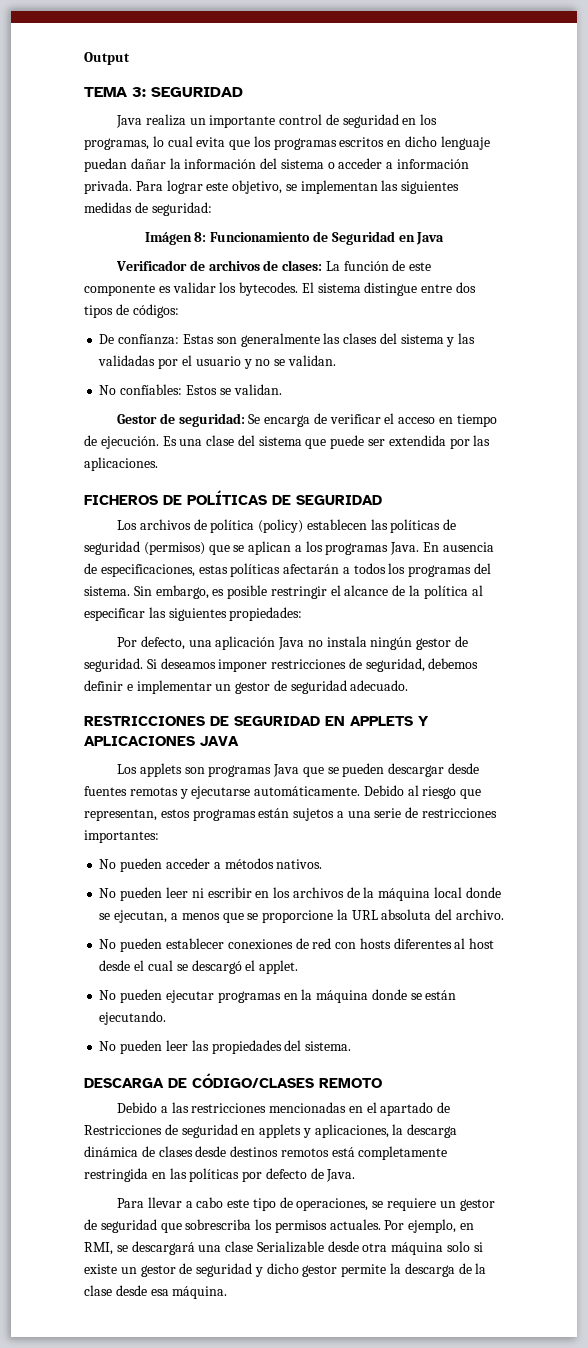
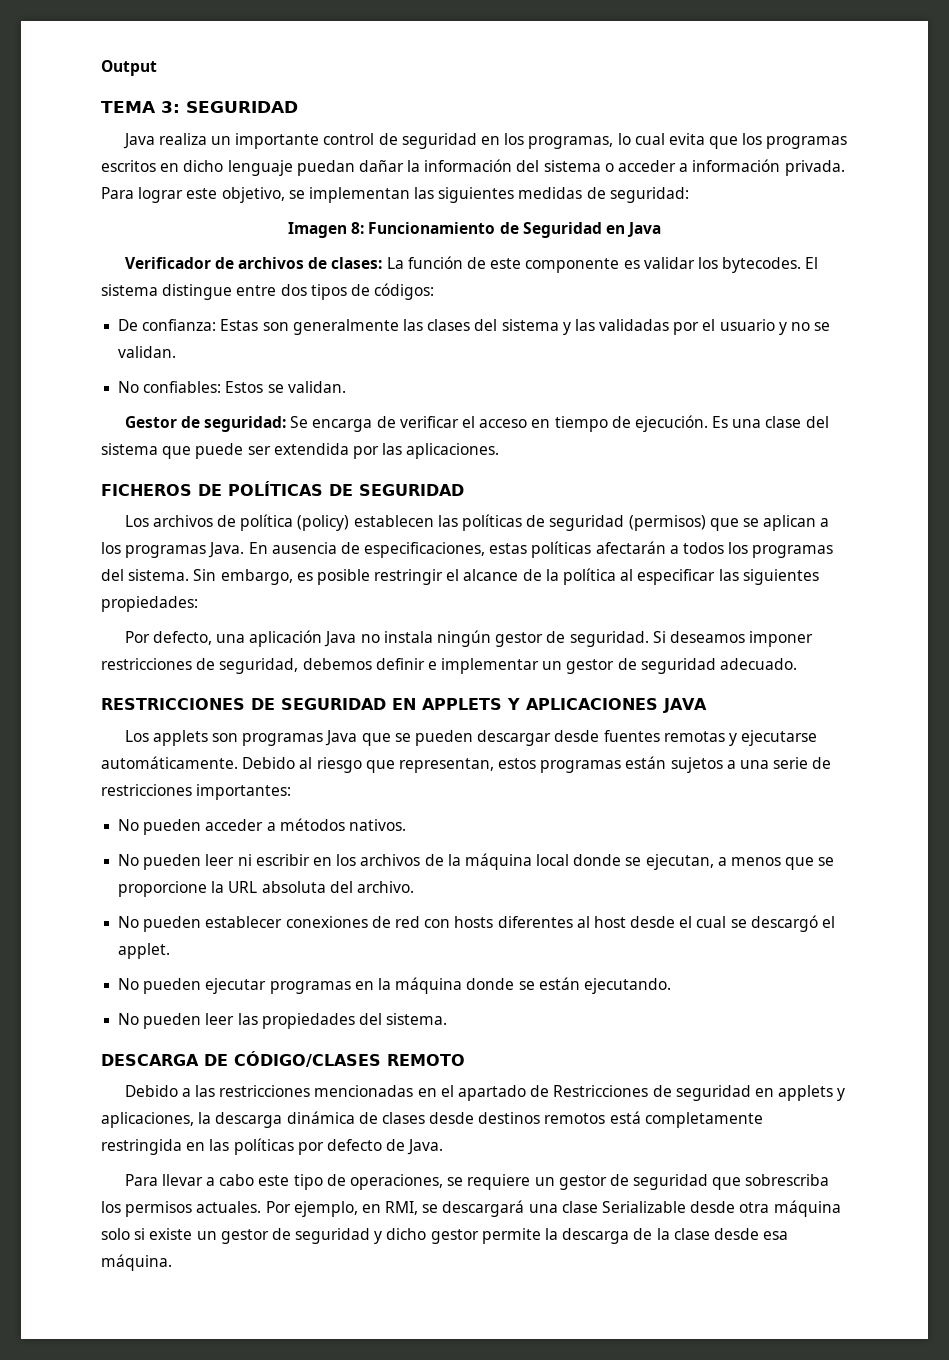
- Imágen 8: Funcionamiento de Seguridad en Java
+ Imagen 8: Funcionamiento de Seguridad en Java
- De confíanza: Estas son generalmente las clases del sistema y las validadas por el usuario y no se validan.
+ De confianza: Estas son generalmente las clases del sistema y las validadas por el usuario y no se validan.
- No confíables: Estos se validan.
+ No confiables: Estos se validan.

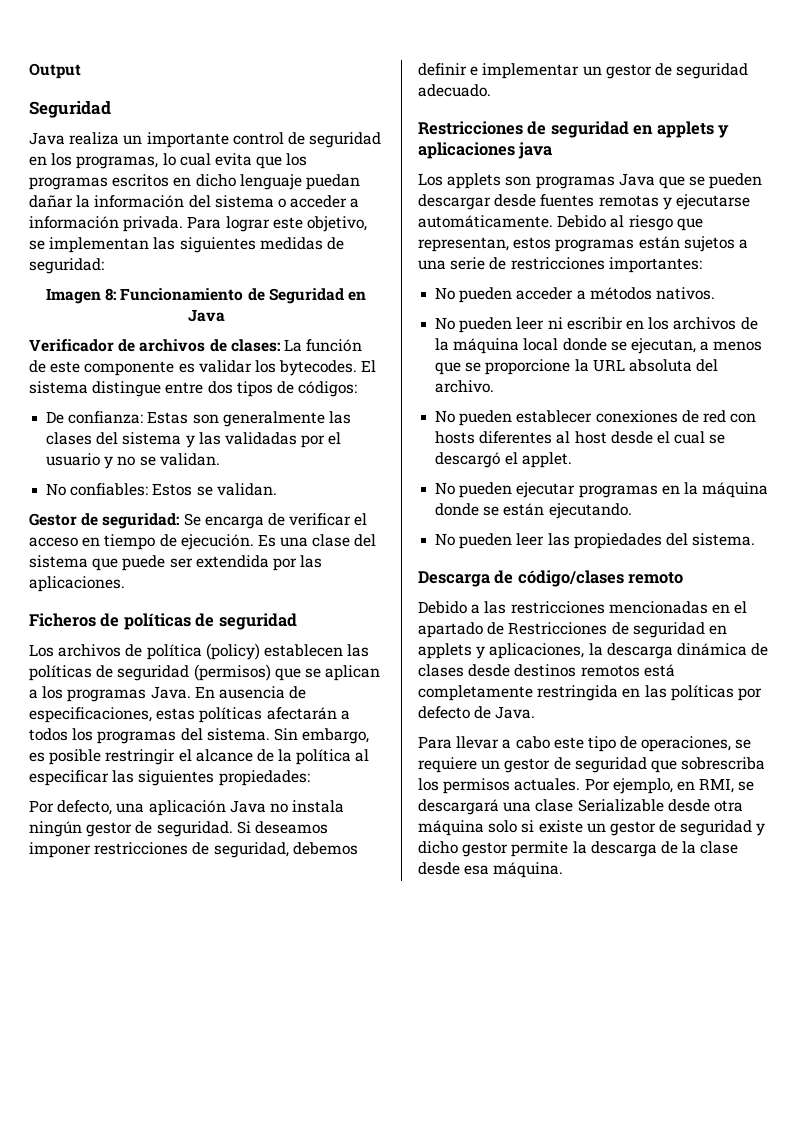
  Output
- TEMA 3: SEGURIDAD
+ Seguridad
- FICHEROS DE POLÍTICAS DE SEGURIDAD
+ Ficheros de políticas de seguridad
- RESTRICCIONES DE SEGURIDAD EN APPLETS Y APLICACIONES JAVA
+ Restricciones de seguridad en applets y aplicaciones java
- DESCARGA DE CÓDIGO/CLASES REMOTO
+ Descarga de código/clases remoto

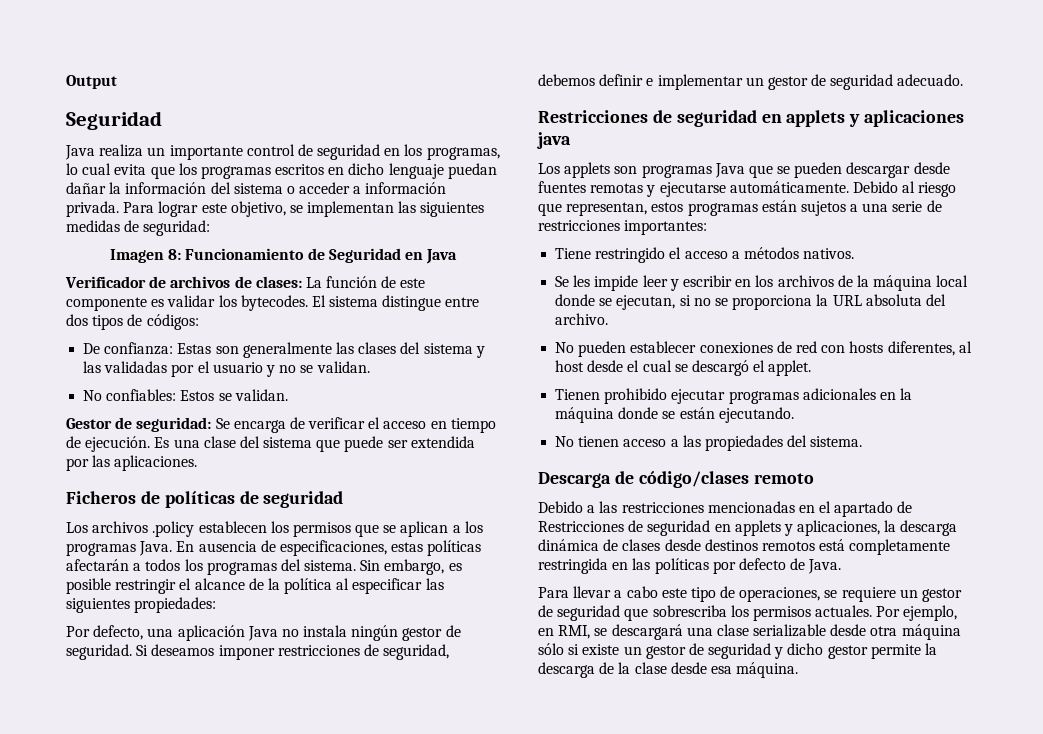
- Los archivos de política (policy) establecen las políticas de seguridad (permisos) que se aplican a los programas Java.
+ Los archivos .policy establecen los permisos que se aplican a los programas Java.
- No pueden acceder a métodos nativos.
+ Tiene restringido el acceso a métodos nativos.
- No pueden leer ni escribir en los archivos de la máquina local donde se ejecutan, a menos que se proporcione la URL absoluta del archivo.
+ Se les impide leer y escribir en los archivos de la máquina local donde se ejecutan, si no se proporciona la URL absoluta del archivo.
- No pueden establecer conexiones de red con hosts diferentes al host desde el cual se descargó el applet.
+ No pueden establecer conexiones de red con hosts diferentes, al host desde el cual se descargó el applet.
- No pueden ejecutar programas en la máquina donde se están ejecutando.
+ Tienen prohibido ejecutar programas adicionales en la máquina donde se están ejecutando.
- No pueden leer las propiedades del sistema.
+ No tienen acceso a las propiedades del sistema.
- Por ejemplo, en RMI, se descargará una clase Serializable desde otra máquina solo si existe un gestor de seguridad y dicho gestor permite la descarga de la clase desde esa máquina.
+ Por ejemplo, en RMI, se descargará una clase serializable desde otra máquina sólo si existe un gestor de seguridad y dicho gestor permite la descarga de la clase desde esa máquina.

